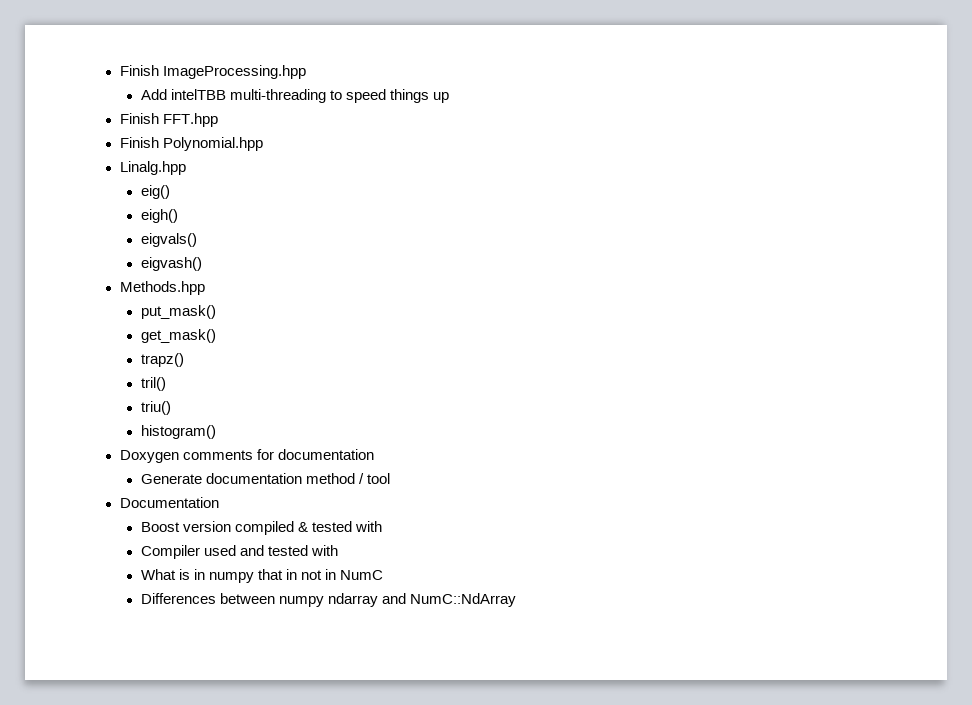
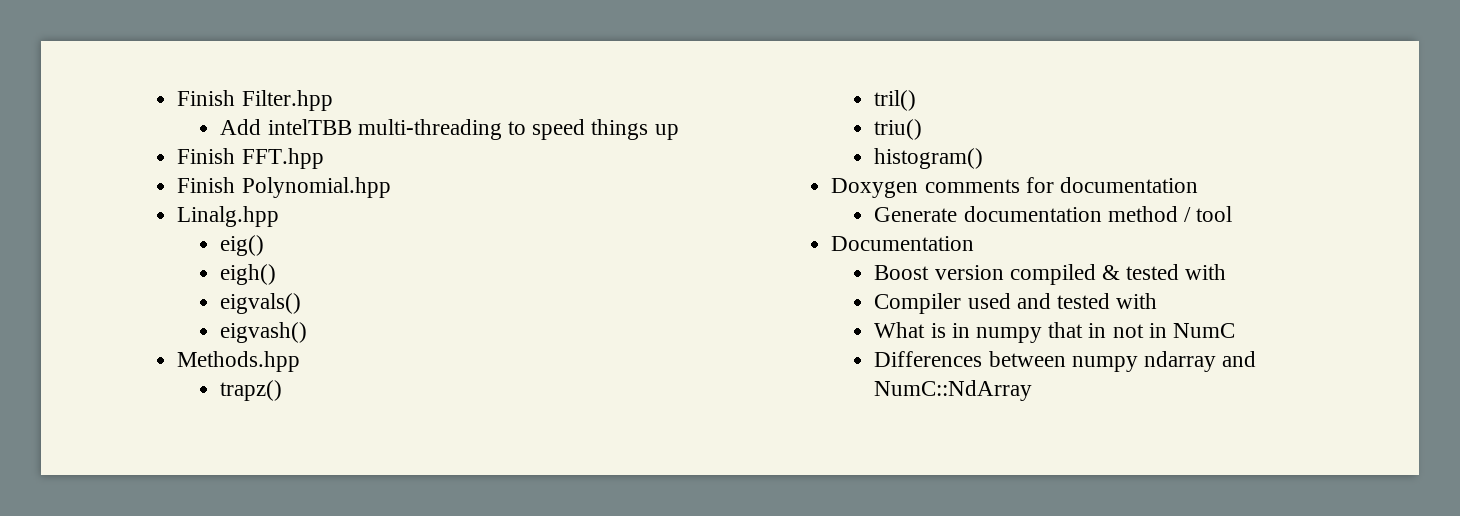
- Finish ImageProcessing.hpp
+ Finish Filter.hpp
- put_mask()
- get_mask()

